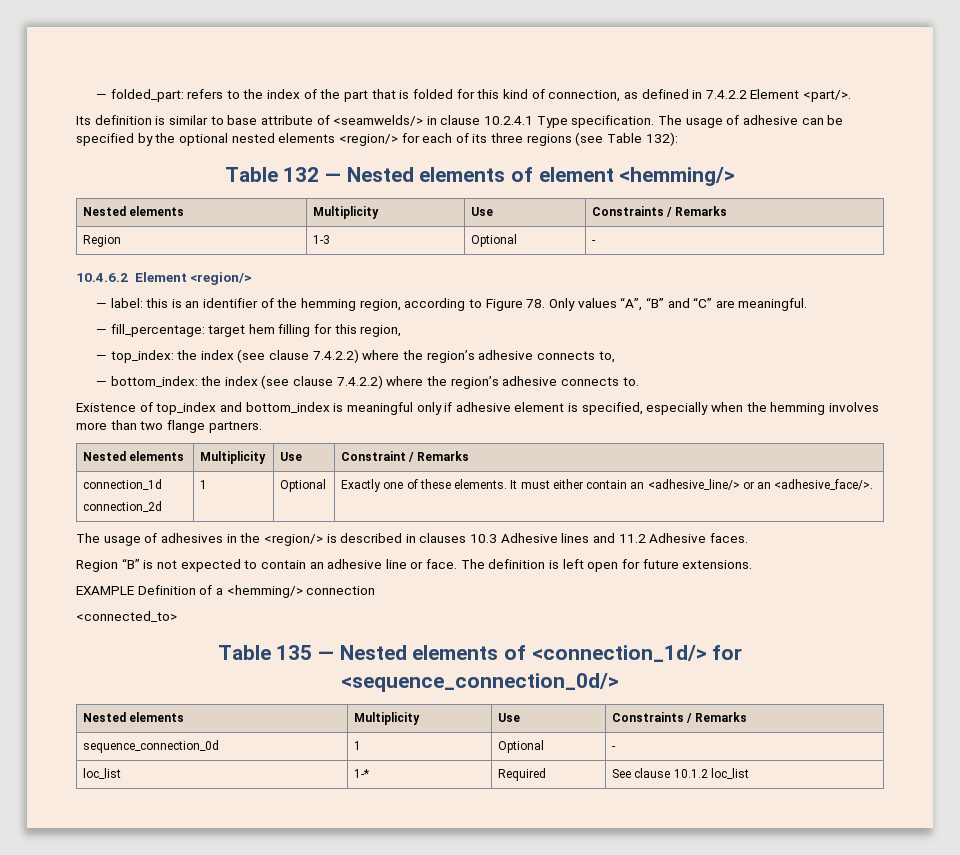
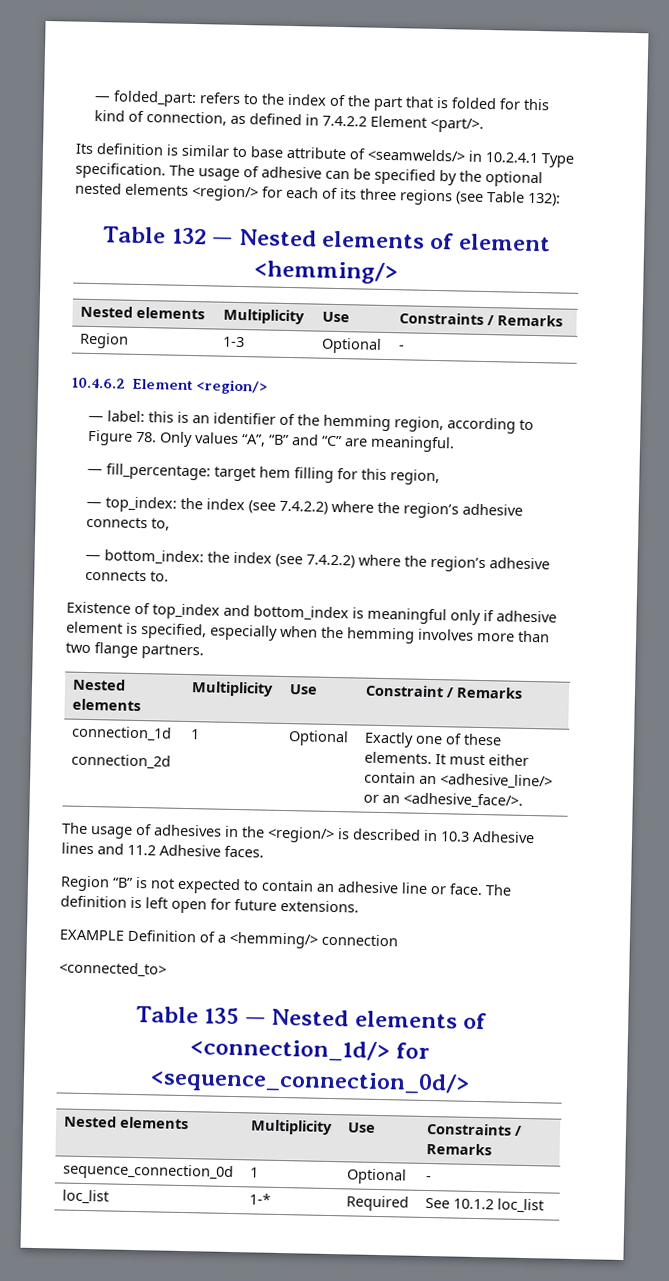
- Its definition is similar to base attribute of <seamwelds/> in clause 10.2.4.1 Type specification.
+ Its definition is similar to base attribute of <seamwelds/> in 10.2.4.1 Type specification.
- — top_index: the index (see clause 7.4.2.2) where the region’s adhesive connects to,
+ — top_index: the index (see 7.4.2.2) where the region’s adhesive connects to,
- — bottom_index: the index (see clause 7.4.2.2) where the region’s adhesive connects to.
+ — bottom_index: the index (see 7.4.2.2) where the region’s adhesive connects to.
- The usage of adhesives in the <region/> is described in clauses 10.3 Adhesive lines and 11.2 Adhesive faces.
+ The usage of adhesives in the <region/> is described in 10.3 Adhesive lines and 11.2 Adhesive faces.
- loc_list | 1-* | Required | See clause 10.1.2 loc_list
+ loc_list | 1-* | Required | See 10.1.2 loc_list

